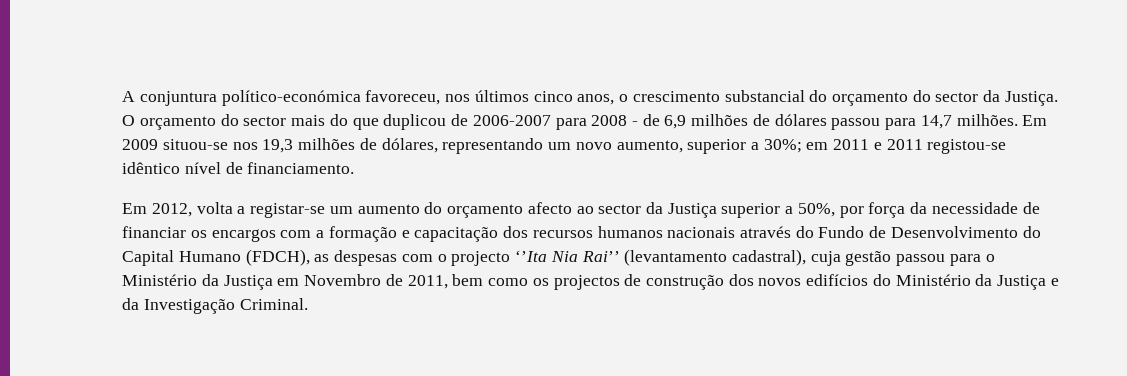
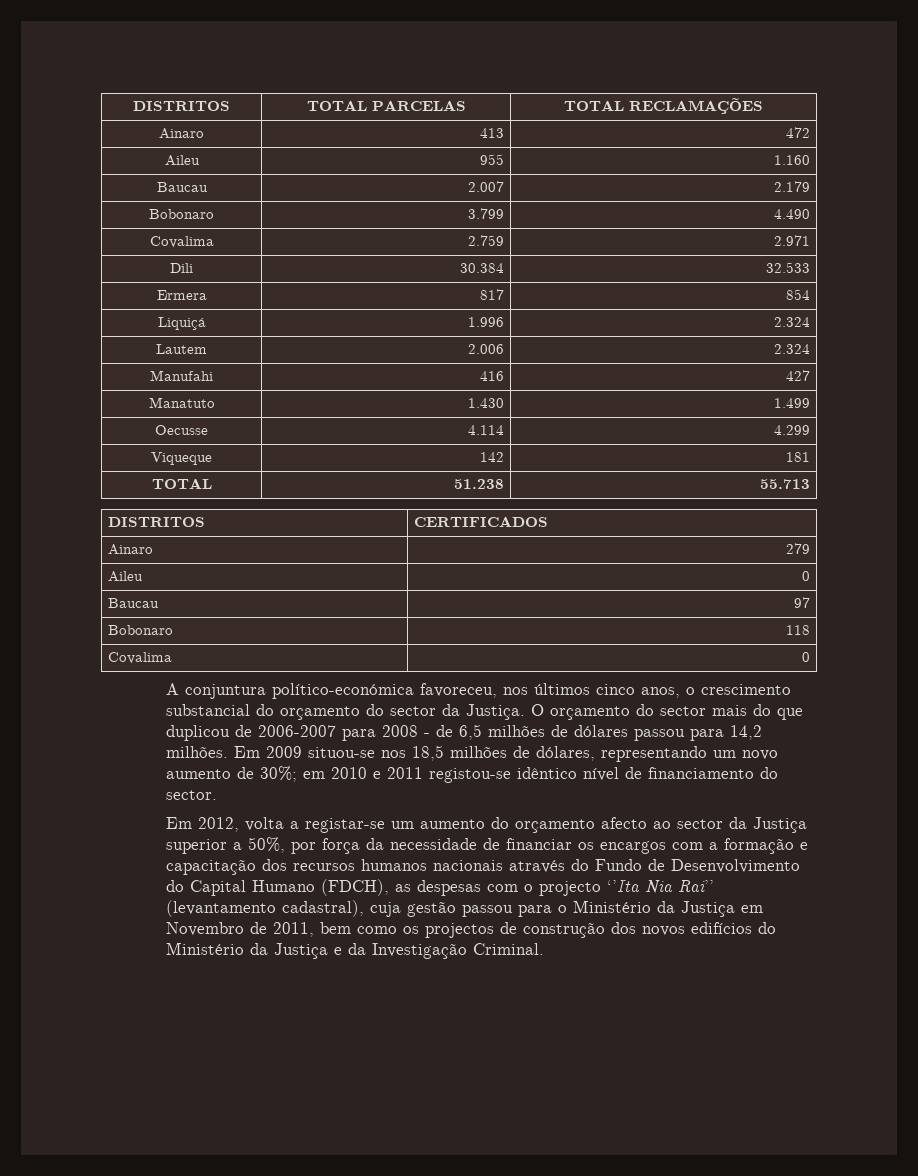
+ DISTRITOS | TOTAL PARCELAS | TOTAL RECLAMAÇÕES
+ Ainaro | 413 | 472
+ Aileu | 955 | 1.160
+ Baucau | 2.007 | 2.179
+ Bobonaro | 3.799 | 4.490
+ Covalima | 2.759 | 2.971
+ Dili | 30.384 | 32.533
+ Ermera | 817 | 854
+ Liquiçá | 1.996 | 2.324
+ Lautem | 2.006 | 2.324
+ Manufahi | 416 | 427
+ Manatuto | 1.430 | 1.499
+ Oecusse | 4.114 | 4.299
+ Viqueque | 142 | 181
+ TOTAL | 51.238 | 55.713
+ DISTRITOS | CERTIFICADOS
+ Ainaro | 279
+ Aileu | 0
+ Baucau | 97
+ Bobonaro | 118
+ Covalima | 0
- O orçamento do sector mais do que duplicou de 2006-2007 para 2008 - de 6,9 milhões de dólares passou para 14,7 milhões.
+ O orçamento do sector mais do que duplicou de 2006-2007 para 2008 - de 6,5 milhões de dólares passou para 14,2 milhões.
- Em 2009 situou-se nos 19,3 milhões de dólares, representando um novo aumento, superior a 30%; em 2011 e 2011 registou-se idêntico nível de financiamento.
+ Em 2009 situou-se nos 18,5 milhões de dólares, representando um novo aumento de 30%; em 2010 e 2011 registou-se idêntico nível de financiamento do sector.

